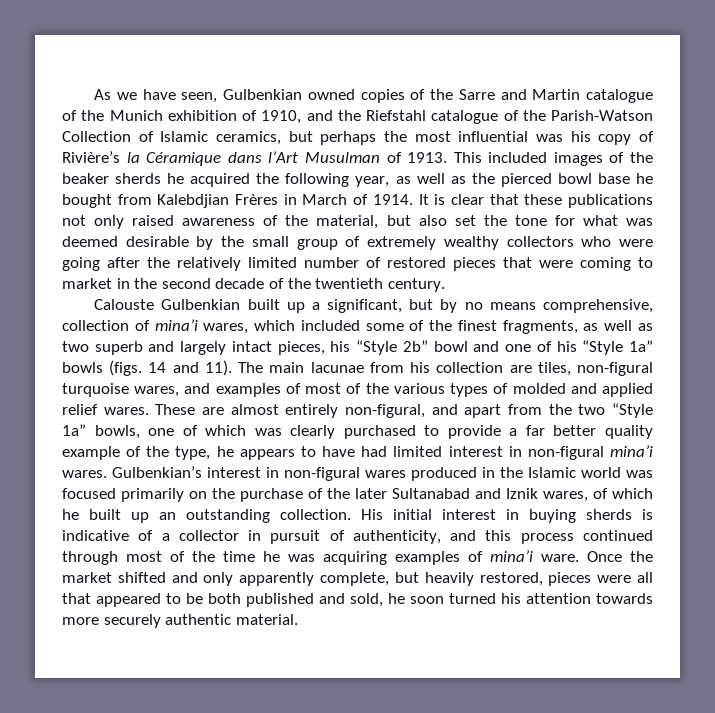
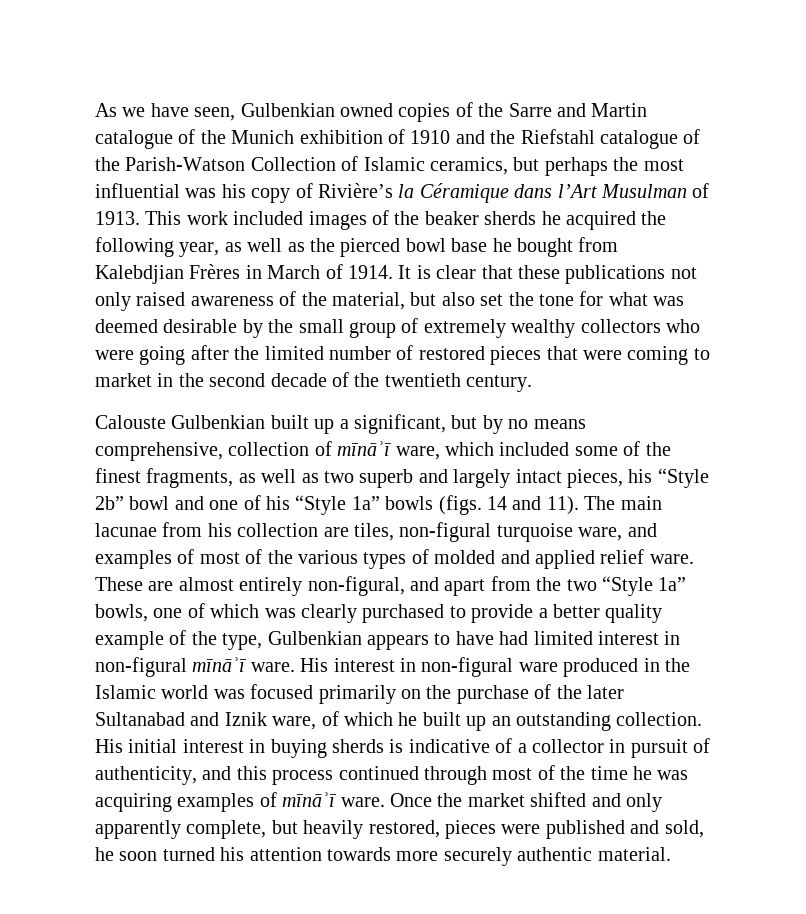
- As we have seen, Gulbenkian owned copies of the Sarre and Martin catalogue of the Munich exhibition of 1910, and the Riefstahl catalogue of the Parish-Watson Collection of Islamic ceramics, but perhaps the most influential was his copy of Rivière’s la Céramique dans l’Art Musulman of 1913.
+ As we have seen, Gulbenkian owned copies of the Sarre and Martin catalogue of the Munich exhibition of 1910 and the Riefstahl catalogue of the Parish-Watson Collection of Islamic ceramics, but perhaps the most influential was his copy of Rivière’s la Céramique dans l’Art Musulman of 1913.
- This included images of the beaker sherds he acquired the following year, as well as the pierced bowl base he bought from Kalebdjian Frères in March of 1914.
+ This work included images of the beaker sherds he acquired the following year, as well as the pierced bowl base he bought from Kalebdjian Frères in March of 1914.
- It is clear that these publications not only raised awareness of the material, but also set the tone for what was deemed desirable by the small group of extremely wealthy collectors who were going after the relatively limited number of restored pieces that were coming to market in the second decade of the twentieth century.
+ It is clear that these publications not only raised awareness of the material, but also set the tone for what was deemed desirable by the small group of extremely wealthy collectors who were going after the limited number of restored pieces that were coming to market in the second decade of the twentieth century.
- Calouste Gulbenkian built up a significant, but by no means comprehensive, collection of mina’i wares, which included some of the finest fragments, as well as two superb and largely intact pieces, his “Style 2b” bowl and one of his “Style 1a” bowls (figs. 14 and 11).
+ Calouste Gulbenkian built up a significant, but by no means comprehensive, collection of mīnāʾī ware, which included some of the finest fragments, as well as two superb and largely intact pieces, his “Style 2b” bowl and one of his “Style 1a” bowls (figs. 14 and 11).
- The main lacunae from his collection are tiles, non-figural turquoise wares, and examples of most of the various types of molded and applied relief wares.
+ The main lacunae from his collection are tiles, non-figural turquoise ware, and examples of most of the various types of molded and applied relief ware.
- These are almost entirely non-figural, and apart from the two “Style 1a” bowls, one of which was clearly purchased to provide a far better quality example of the type, he appears to have had limited interest in non-figural mina’i wares. Gulbenkian’s interest in non-figural wares produced in the Islamic world was focused primarily on the purchase of the later Sultanabad and Iznik wares, of which he built up an outstanding collection.
+ These are almost entirely non-figural, and apart from the two “Style 1a” bowls, one of which was clearly purchased to provide a better quality example of the type, Gulbenkian appears to have had limited interest in non-figural mīnāʾī ware. His interest in non-figural ware produced in the Islamic world was focused primarily on the purchase of the later Sultanabad and Iznik ware, of which he built up an outstanding collection.
- His initial interest in buying sherds is indicative of a collector in pursuit of authenticity, and this process continued through most of the time he was acquiring examples of mina’i ware.
+ His initial interest in buying sherds is indicative of a collector in pursuit of authenticity, and this process continued through most of the time he was acquiring examples of mīnāʾī ware.
- Once the market shifted and only apparently complete, but heavily restored, pieces were all that appeared to be both published and sold, he soon turned his attention towards more securely authentic material.
+ Once the market shifted and only apparently complete, but heavily restored, pieces were published and sold, he soon turned his attention towards more securely authentic material.

